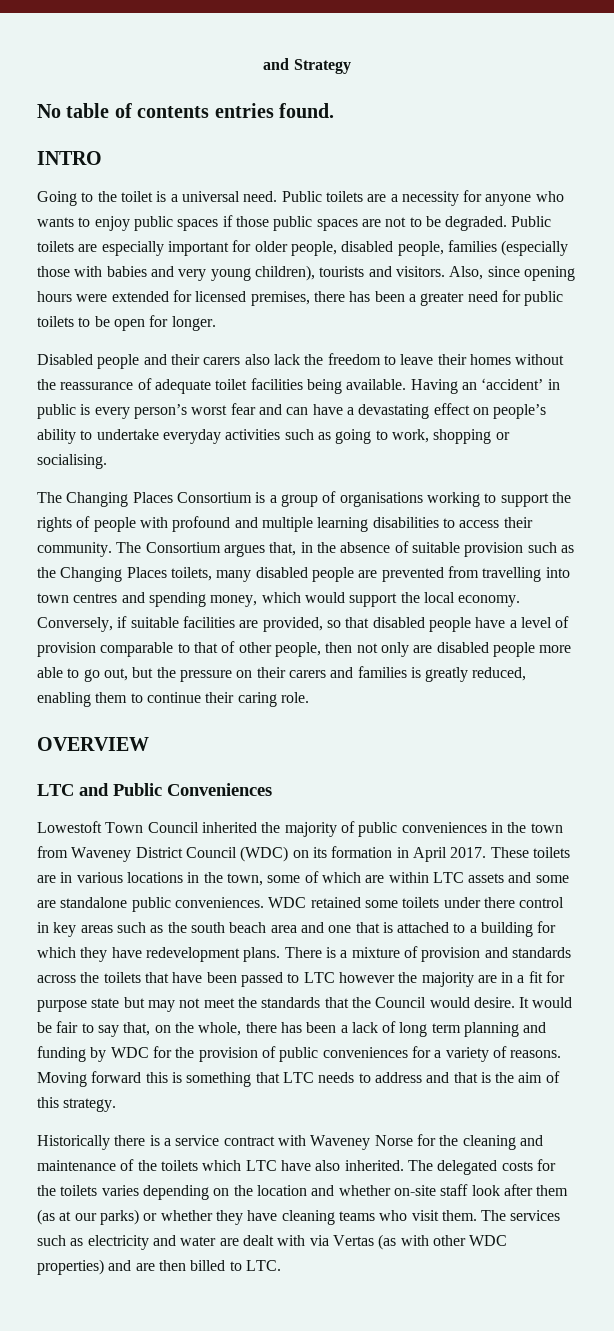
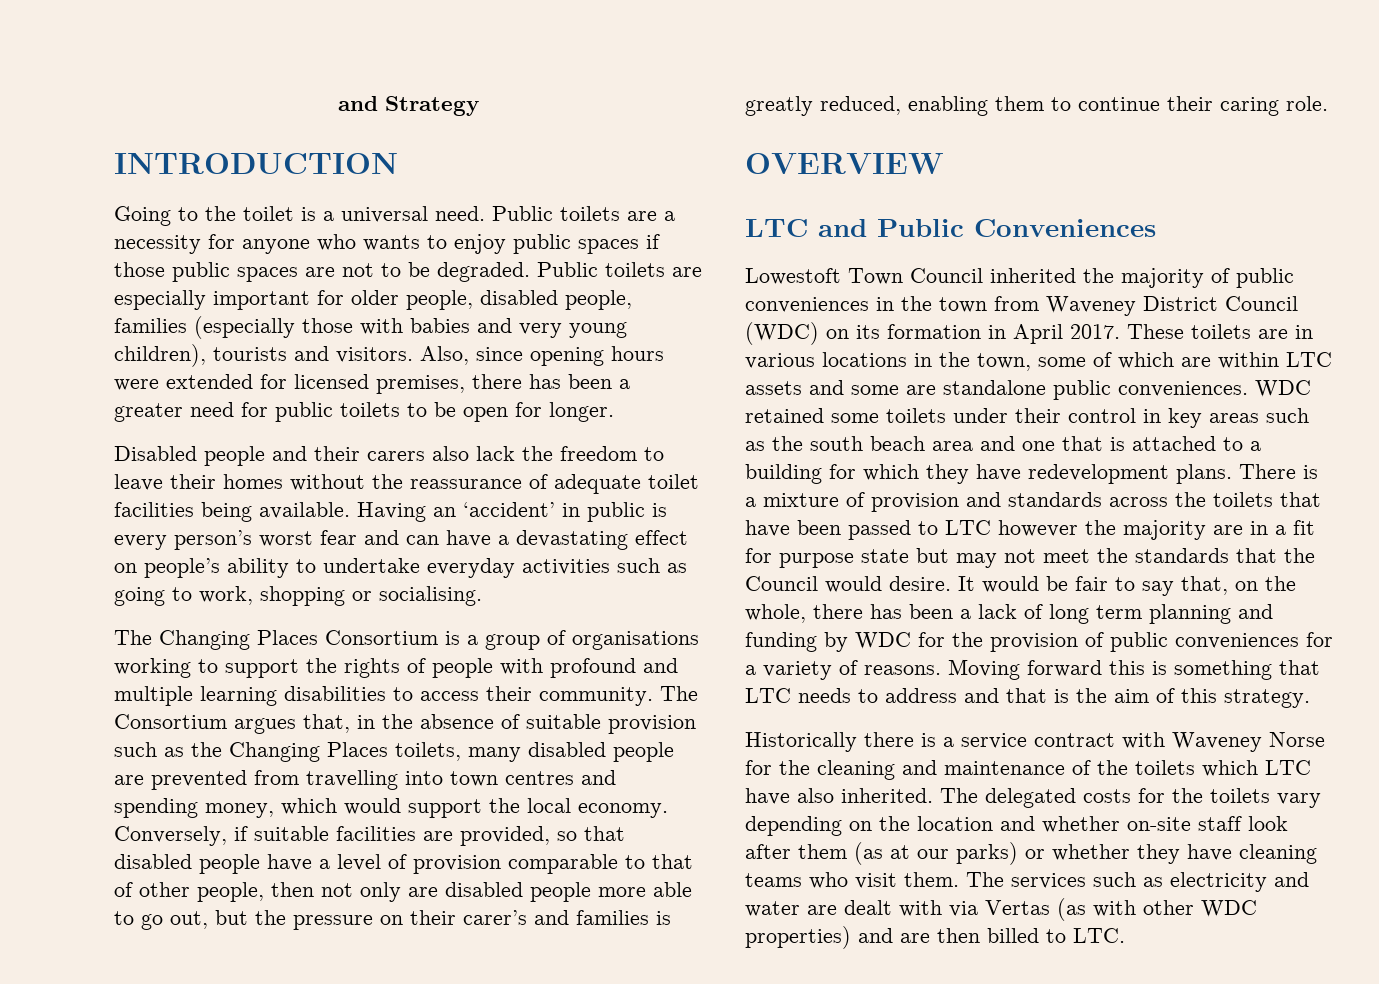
- No table of contents entries found.
- INTRO
+ INTRODUCTION
- Conversely, if suitable facilities are provided, so that disabled people have a level of provision comparable to that of other people, then not only are disabled people more able to go out, but the pressure on their carers and families is greatly reduced, enabling them to continue their caring role.
+ Conversely, if suitable facilities are provided, so that disabled people have a level of provision comparable to that of other people, then not only are disabled people more able to go out, but the pressure on their carer’s and families is greatly reduced, enabling them to continue their caring role.
- WDC retained some toilets under there control in key areas such as the south beach area and one that is attached to a building for which they have redevelopment plans.
+ WDC retained some toilets under their control in key areas such as the south beach area and one that is attached to a building for which they have redevelopment plans.
- The delegated costs for the toilets varies depending on the location and whether on-site staff look after them (as at our parks) or whether they have cleaning teams who visit them.
+ The delegated costs for the toilets vary depending on the location and whether on-site staff look after them (as at our parks) or whether they have cleaning teams who visit them.

